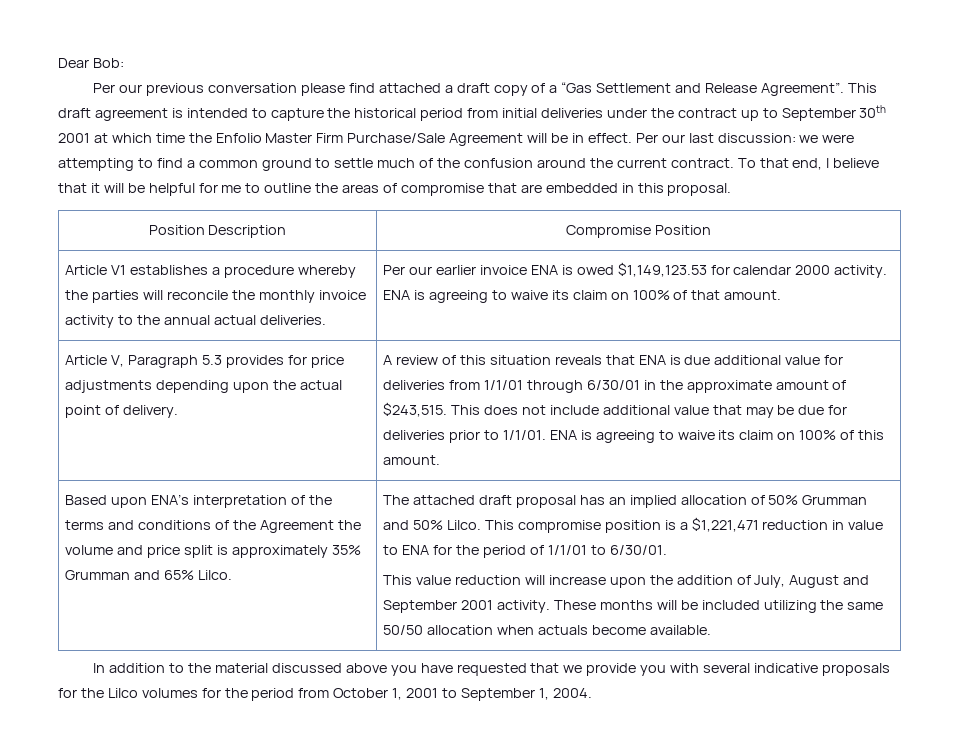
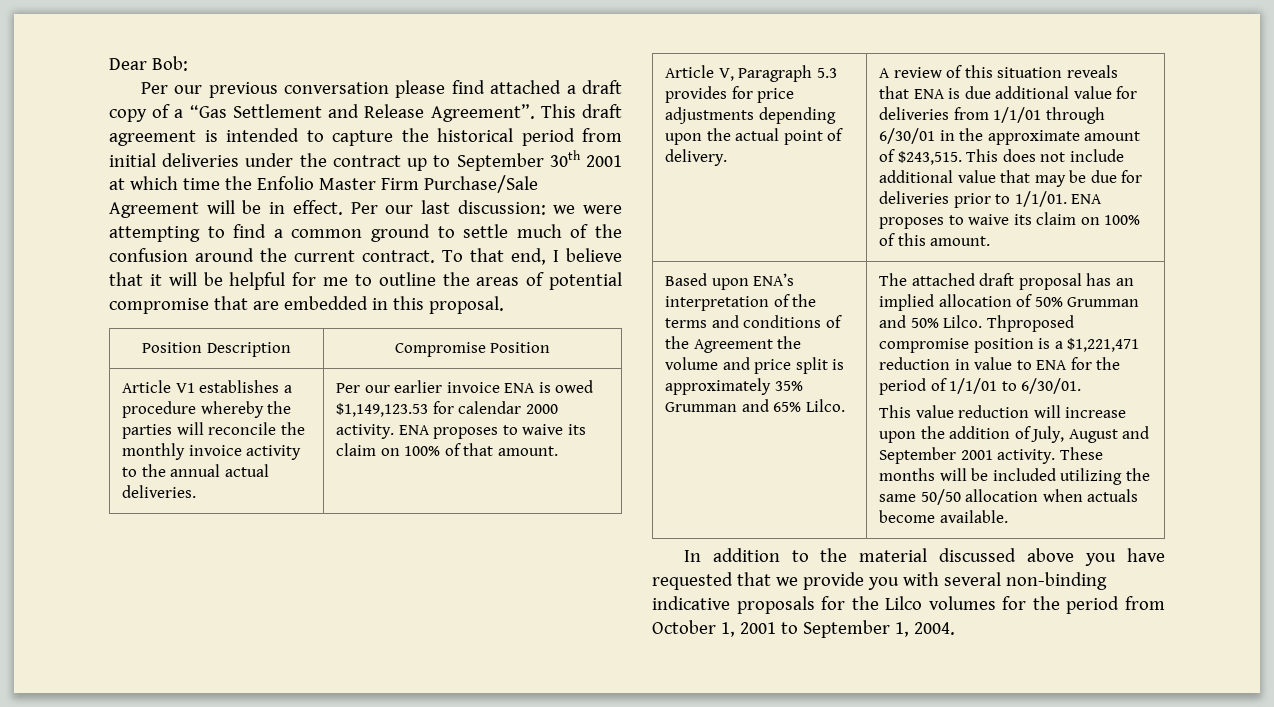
- To that end, I believe that it will be helpful for me to outline the areas of compromise that are embedded in this proposal.
+ To that end, I believe that it will be helpful for me to outline the areas of potential compromise that are embedded in this proposal.
- ENA is agreeing to waive its claim on 100% of that amount.
+ ENA proposes to waive its claim on 100% of that amount.
- ENA is agreeing to waive its claim on 100% of this amount.
+ ENA proposes to waive its claim on 100% of this amount.
- This compromise position is a $1,221,471 reduction in value to ENA for the period of 1/1/01 to 6/30/01.
+ Thproposed compromise position is a $1,221,471 reduction in value to ENA for the period of 1/1/01 to 6/30/01.
- In addition to the material discussed above you have requested that we provide you with several indicative proposals for the Lilco volumes for the period from October 1, 2001 to September 1, 2004.
+ In addition to the material discussed above you have requested that we provide you with several non-binding indicative proposals for the Lilco volumes for the period from October 1, 2001 to September 1, 2004.

